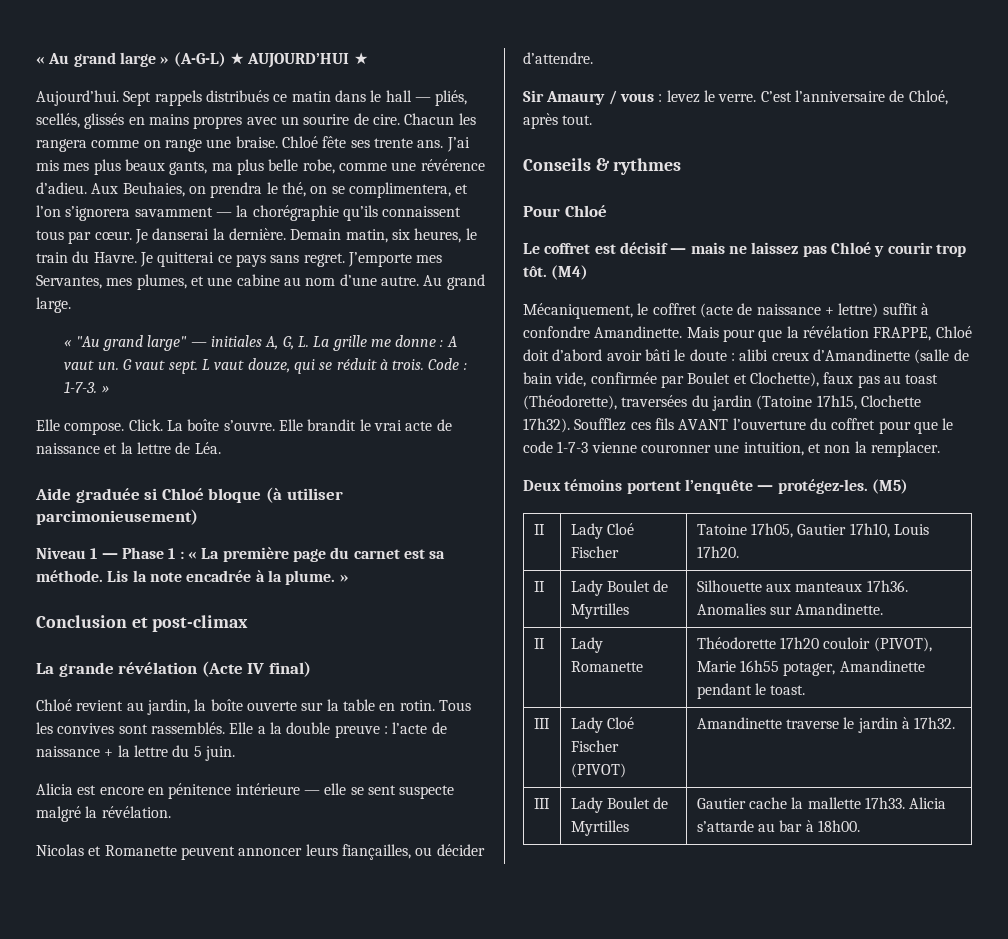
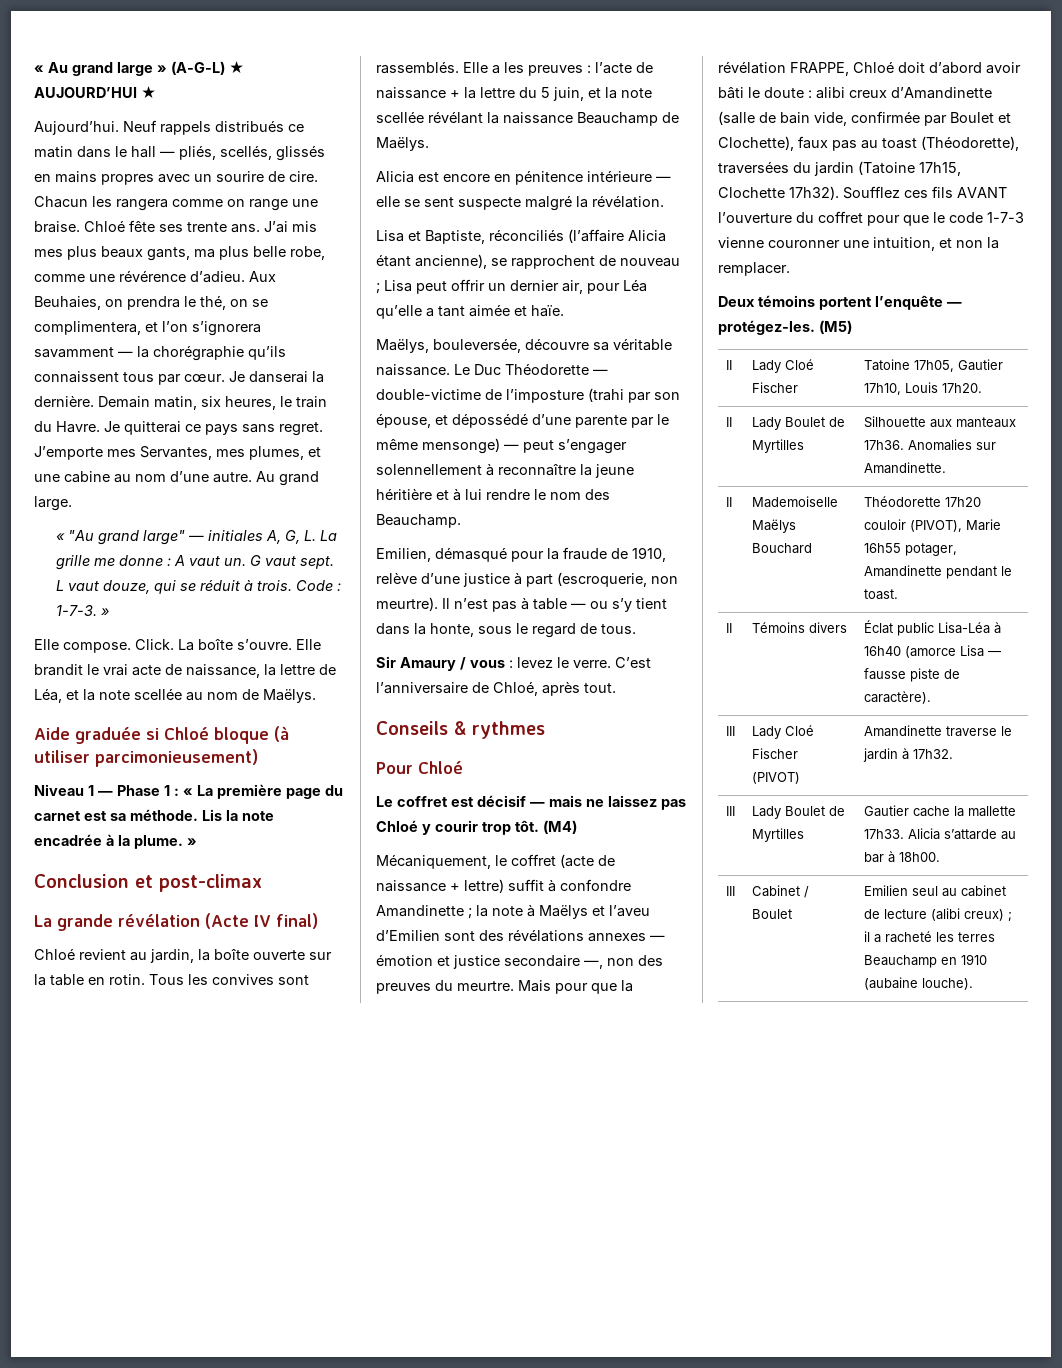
- Sept rappels distribués ce matin dans le hall — pliés, scellés, glissés en mains propres avec un sourire de cire.
+ Neuf rappels distribués ce matin dans le hall — pliés, scellés, glissés en mains propres avec un sourire de cire.
- Elle brandit le vrai acte de naissance et la lettre de Léa.
+ Elle brandit le vrai acte de naissance, la lettre de Léa, et la note scellée au nom de Maëlys.
- Elle a la double preuve : l’acte de naissance + la lettre du 5 juin.
+ Elle a les preuves : l’acte de naissance + la lettre du 5 juin, et la note scellée révélant la naissance Beauchamp de Maëlys.
- Nicolas et Romanette peuvent annoncer leurs fiançailles, ou décider d’attendre.
+ Lisa et Baptiste, réconciliés (l’affaire Alicia étant ancienne), se rapprochent de nouveau ; Lisa peut offrir un dernier air, pour Léa qu’elle a tant aimée et haïe.
+ Maëlys, bouleversée, découvre sa véritable naissance. Le Duc Théodorette — double-victime de l’imposture (trahi par son épouse, et dépossédé d’une parente par le même mensonge) — peut s’engager solennellement à reconnaître la jeune héritière et à lui rendre le nom des Beauchamp.
+ Emilien, démasqué pour la fraude de 1910, relève d’une justice à part (escroquerie, non meurtre). Il n’est pas à table — ou s’y tient dans la honte, sous le regard de tous.
- Mécaniquement, le coffret (acte de naissance + lettre) suffit à confondre Amandinette.
+ Mécaniquement, le coffret (acte de naissance + lettre) suffit à confondre Amandinette ; la note à Maëlys et l’aveu d’Emilien sont des révélations annexes — émotion et justice secondaire —, non des preuves du meurtre.
- II | Lady Romanette | Théodorette 17h20 couloir (PIVOT), Marie 16h55 potager, Amandinette pendant le toast.
+ II | Mademoiselle Maëlys Bouchard | Théodorette 17h20 couloir (PIVOT), Marie 16h55 potager, Amandinette pendant le toast.
+ II | Témoins divers | Éclat public Lisa-Léa à 16h40 (amorce Lisa — fausse piste de caractère).
+ III | Cabinet / Boulet | Emilien seul au cabinet de lecture (alibi creux) ; il a racheté les terres Beauchamp en 1910 (aubaine louche).

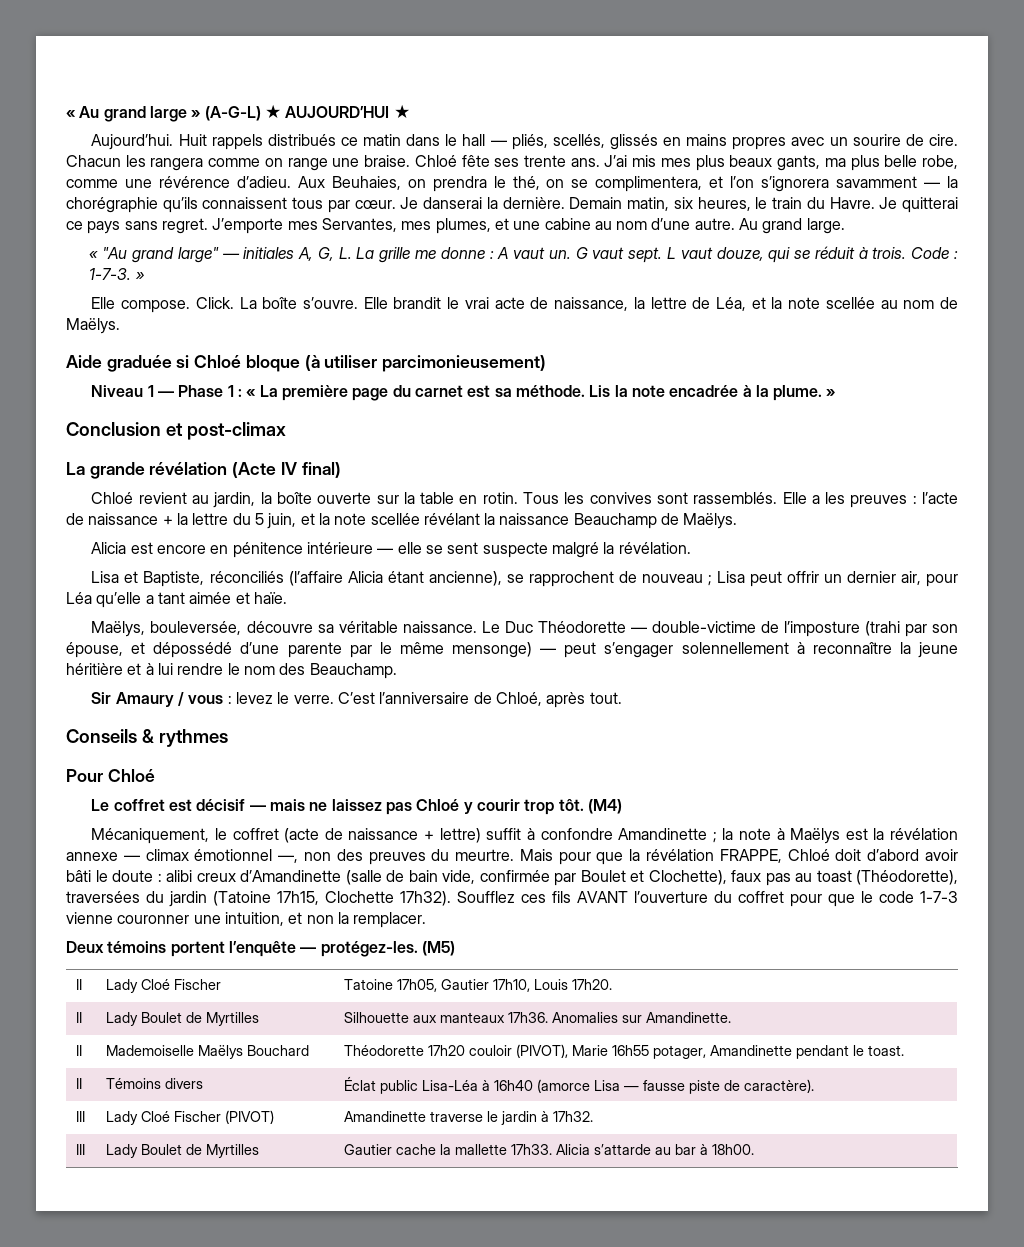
- Neuf rappels distribués ce matin dans le hall — pliés, scellés, glissés en mains propres avec un sourire de cire.
+ Huit rappels distribués ce matin dans le hall — pliés, scellés, glissés en mains propres avec un sourire de cire.
- Emilien, démasqué pour la fraude de 1910, relève d’une justice à part (escroquerie, non meurtre). Il n’est pas à table — ou s’y tient dans la honte, sous le regard de tous.
- Mécaniquement, le coffret (acte de naissance + lettre) suffit à confondre Amandinette ; la note à Maëlys et l’aveu d’Emilien sont des révélations annexes — émotion et justice secondaire —, non des preuves du meurtre.
+ Mécaniquement, le coffret (acte de naissance + lettre) suffit à confondre Amandinette ; la note à Maëlys est la révélation annexe — climax émotionnel —, non des preuves du meurtre.
- III | Cabinet / Boulet | Emilien seul au cabinet de lecture (alibi creux) ; il a racheté les terres Beauchamp en 1910 (aubaine louche).

